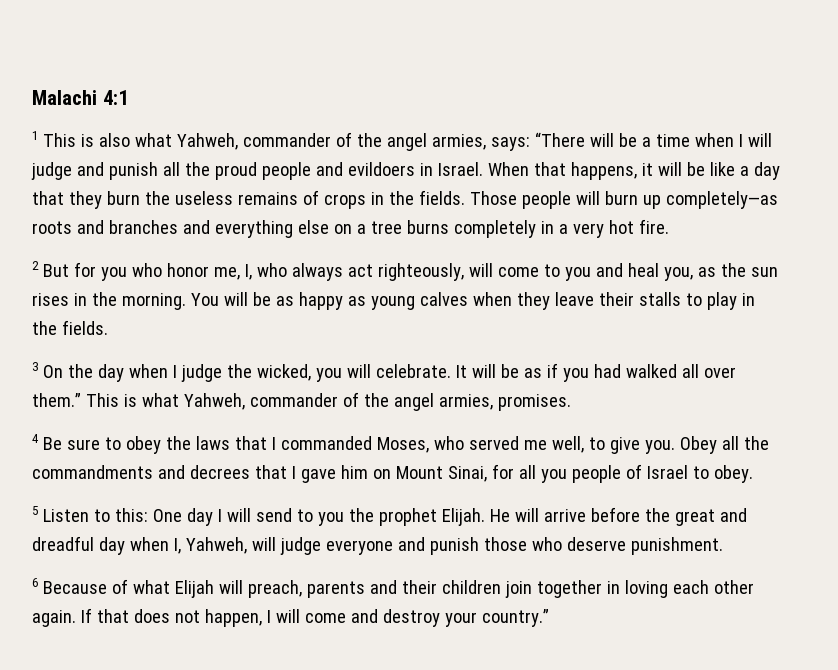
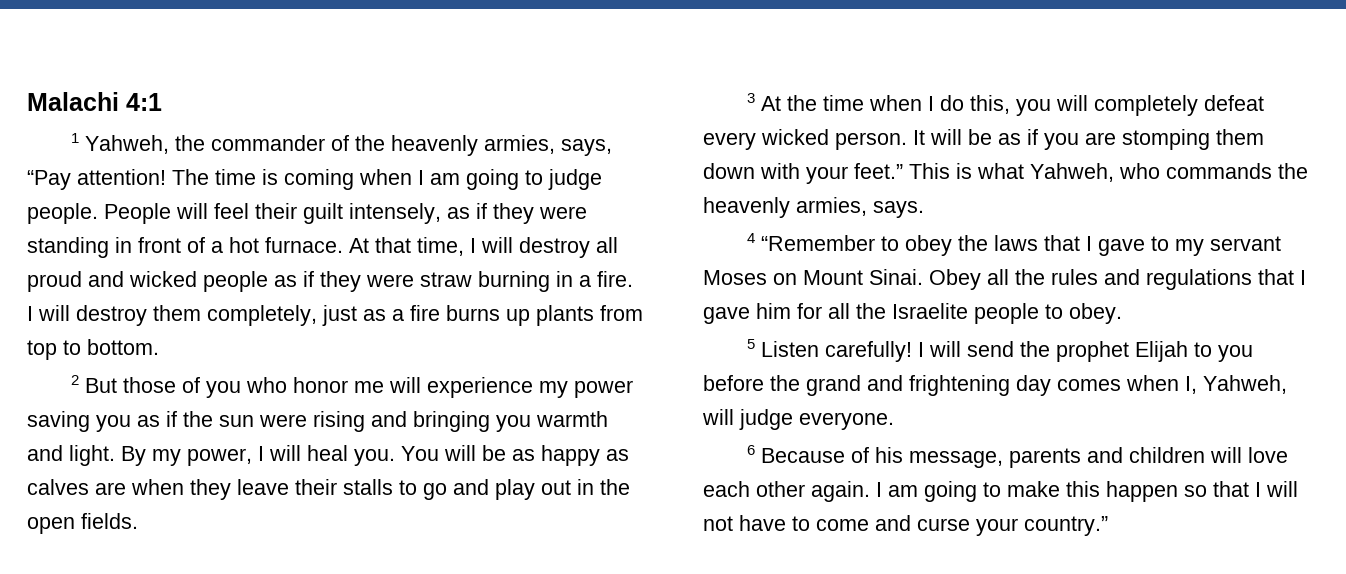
- 1 This is also what Yahweh, commander of the angel armies, says: “There will be a time when I will judge and punish all the proud people and evildoers in Israel. When that happens, it will be like a day that they burn the useless remains of crops in the fields. Those people will burn up completely—as roots and branches and everything else on a tree burns completely in a very hot fire.
+ 1 Yahweh, the commander of the heavenly armies, says, “Pay attention! The time is coming when I am going to judge people. People will feel their guilt intensely, as if they were standing in front of a hot furnace. At that time, I will destroy all proud and wicked people as if they were straw burning in a fire. I will destroy them completely, just as a fire burns up plants from top to bottom.
- 2 But for you who honor me, I, who always act righteously, will come to you and heal you, as the sun rises in the morning.
+ 2 But those of you who honor me will experience my power saving you as if the sun were rising and bringing you warmth and light. By my power, I will heal you.
- You will be as happy as young calves when they leave their stalls to play in the fields.
+ You will be as happy as calves are when they leave their stalls to go and play out in the open fields.
- 3 On the day when I judge the wicked, you will celebrate.
+ 3 At the time when I do this, you will completely defeat every wicked person.
- It will be as if you had walked all over them.” This is what Yahweh, commander of the angel armies, promises.
+ It will be as if you are stomping them down with your feet.” This is what Yahweh, who commands the heavenly armies, says.
- 4 Be sure to obey the laws that I commanded Moses, who served me well, to give you. Obey all the commandments and decrees that I gave him on Mount Sinai, for all you people of Israel to obey.
- 5 Listen to this: One day I will send to you the prophet Elijah. He will arrive before the great and dreadful day when I, Yahweh, will judge everyone and punish those who deserve punishment.
- 6 Because of what Elijah will preach, parents and their children join together in loving each other again. If that does not happen, I will come and destroy your country.”
+ 4 “Remember to obey the laws that I gave to my servant Moses on Mount Sinai. Obey all the rules and regulations that I gave him for all the Israelite people to obey.
+ 5 Listen carefully! I will send the prophet Elijah to you before the grand and frightening day comes when I, Yahweh, will judge everyone.
+ 6 Because of his message, parents and children will love each other again. I am going to make this happen so that I will not have to come and curse your country.”

